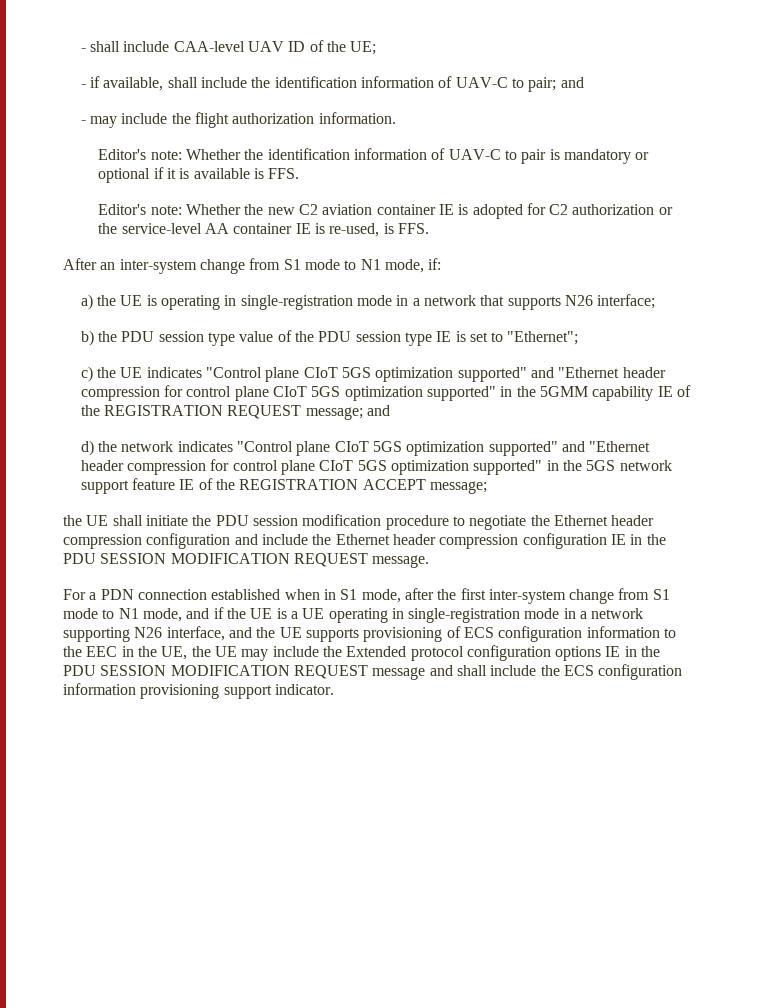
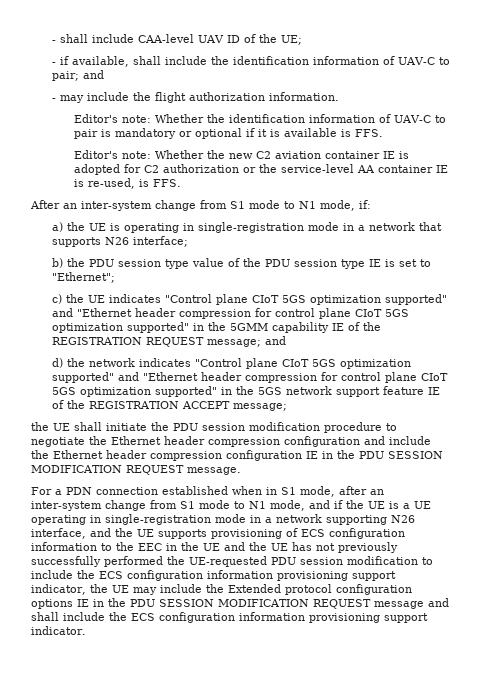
- For a PDN connection established when in S1 mode, after the first inter-system change from S1 mode to N1 mode, and if the UE is a UE operating in single-registration mode in a network supporting N26 interface, and the UE supports provisioning of ECS configuration information to the EEC in the UE, the UE may include the Extended protocol configuration options IE in the PDU SESSION MODIFICATION REQUEST message and shall include the ECS configuration information provisioning support indicator.
+ For a PDN connection established when in S1 mode, after an inter-system change from S1 mode to N1 mode, and if the UE is a UE operating in single-registration mode in a network supporting N26 interface, and the UE supports provisioning of ECS configuration information to the EEC in the UE and the UE has not previously successfully performed the UE-requested PDU session modification to include the ECS configuration information provisioning support indicator, the UE may include the Extended protocol configuration options IE in the PDU SESSION MODIFICATION REQUEST message and shall include the ECS configuration information provisioning support indicator.

